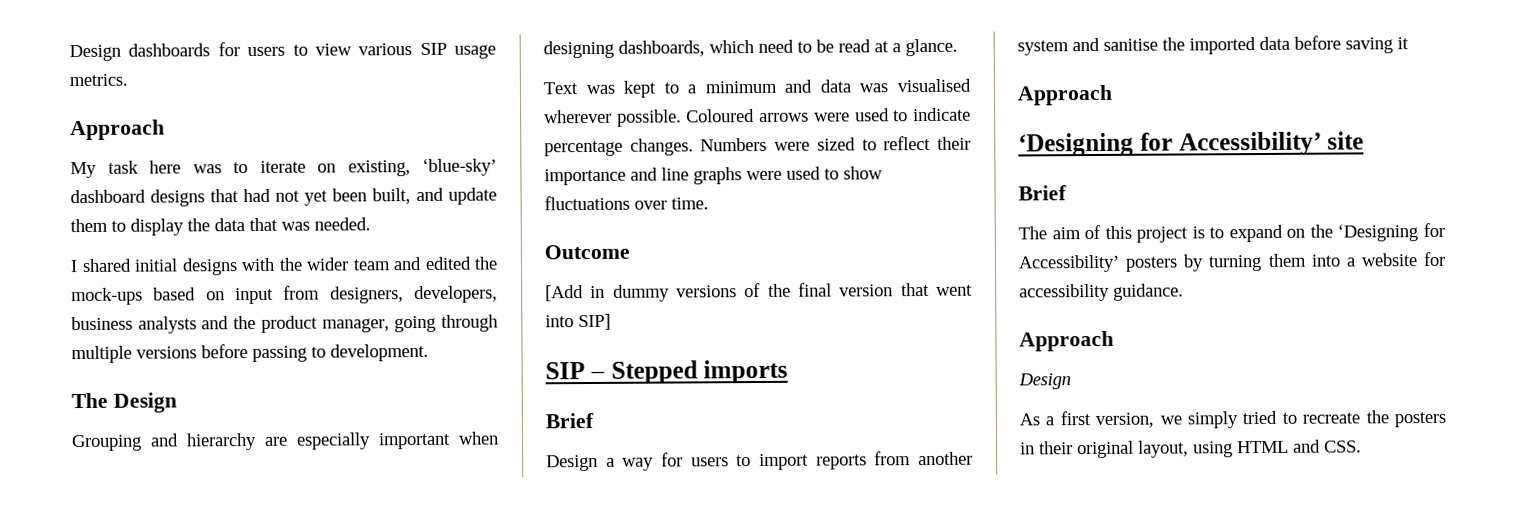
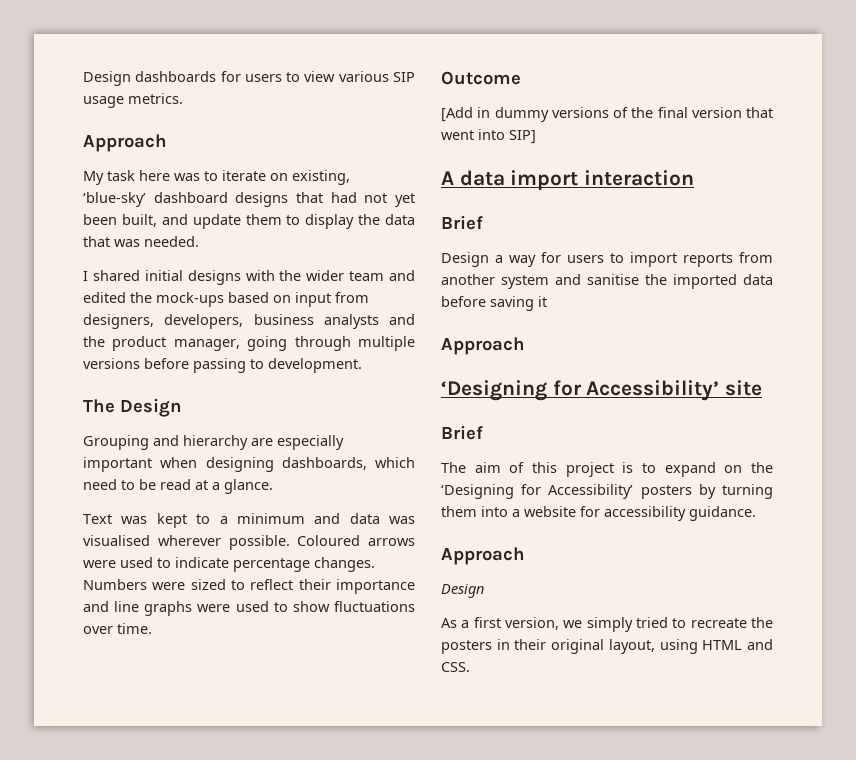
- SIP – Stepped imports
+ A data import interaction

